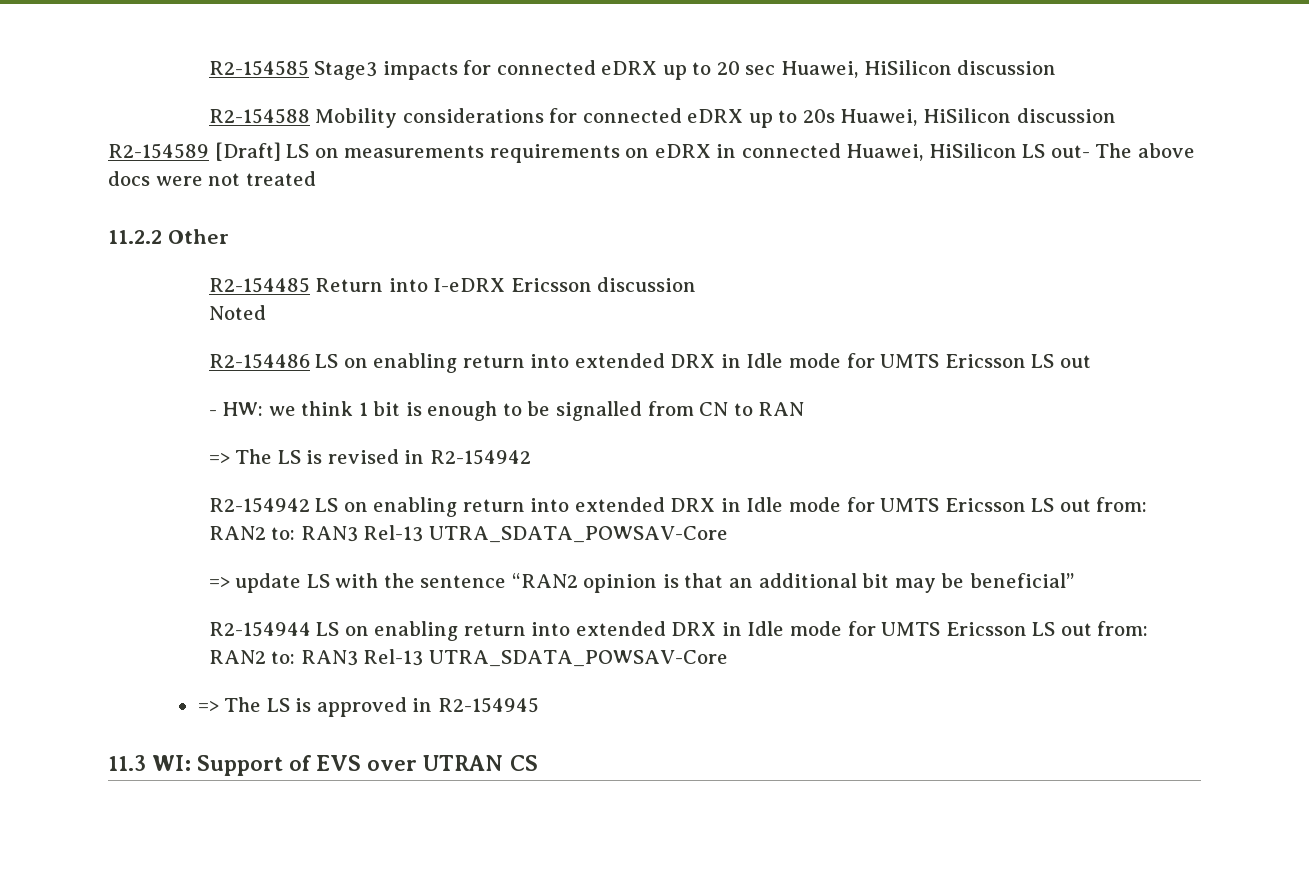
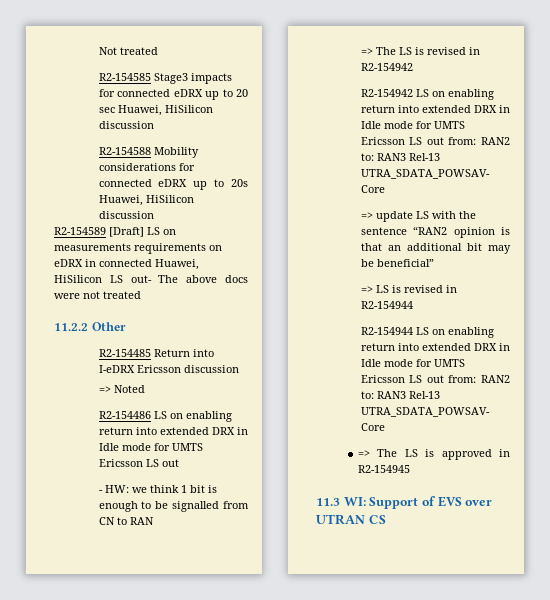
+ Not treated
- Noted
+ => Noted
+ => LS is revised in R2-154944

